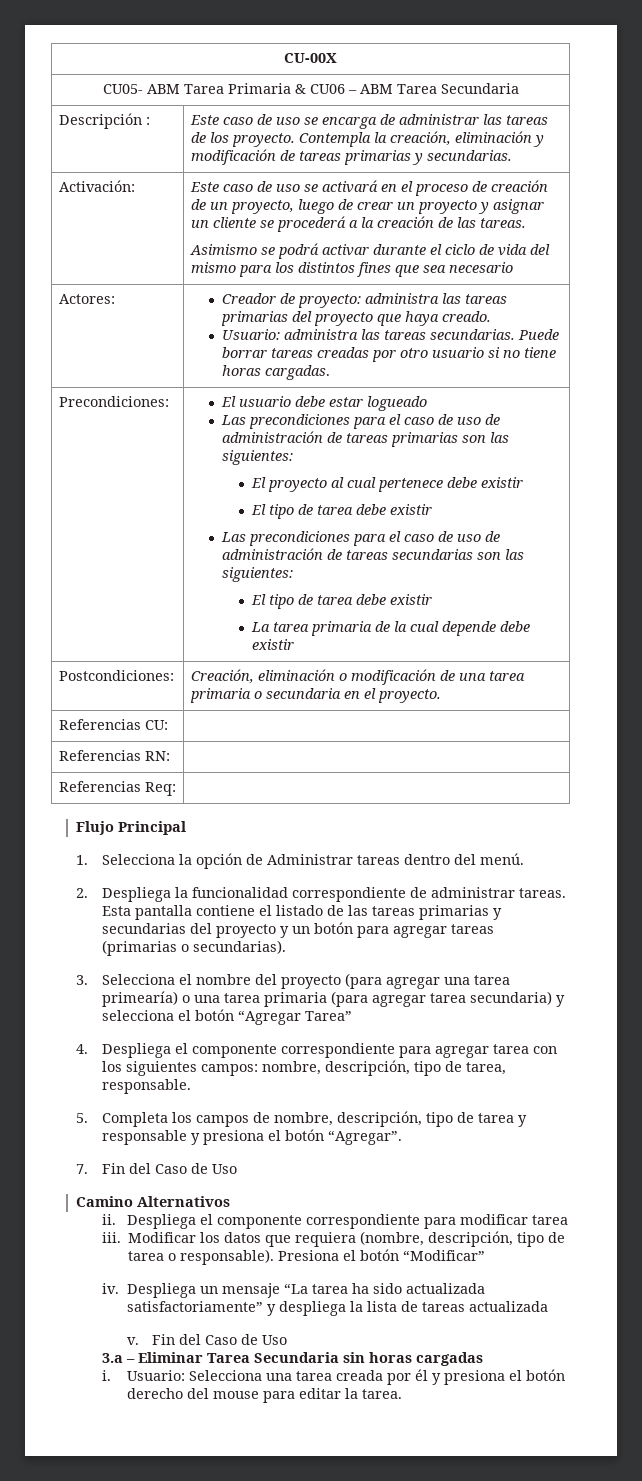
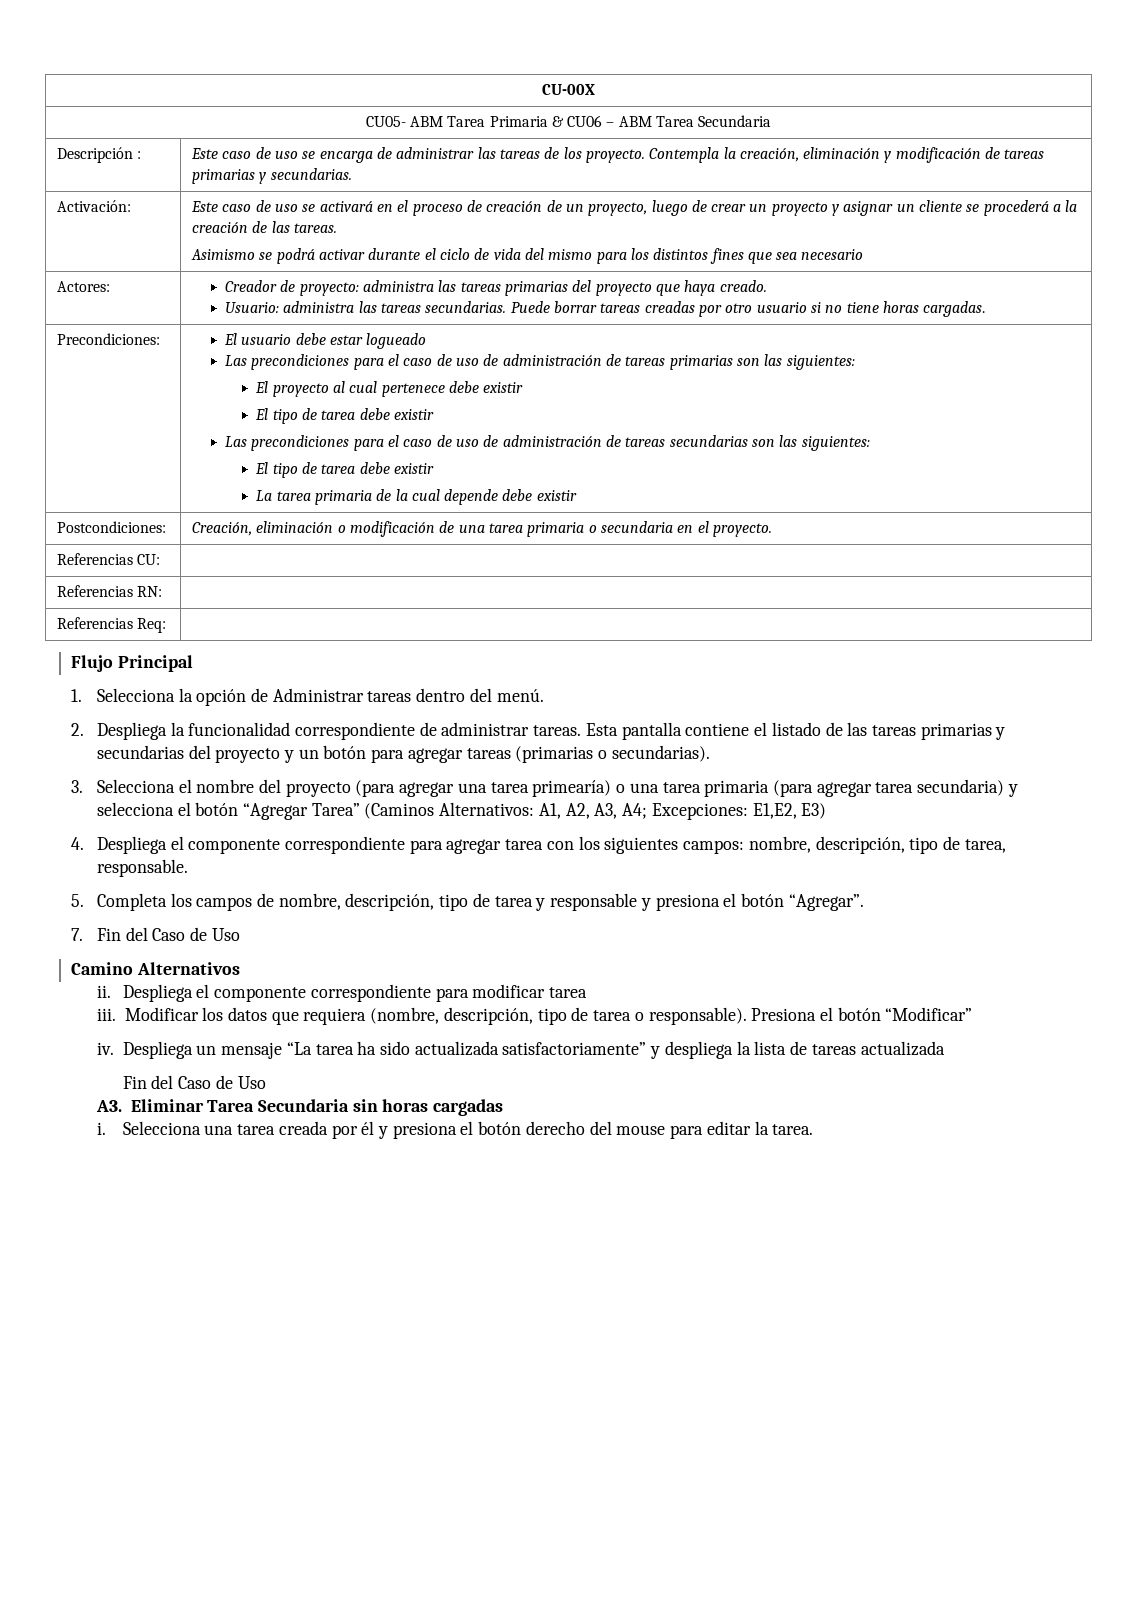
- 3. Selecciona el nombre del proyecto (para agregar una tarea primearía) o una tarea primaria (para agregar tarea secundaria) y selecciona el botón “Agregar Tarea”
+ 3. Selecciona el nombre del proyecto (para agregar una tarea primearía) o una tarea primaria (para agregar tarea secundaria) y selecciona el botón “Agregar Tarea” (Caminos Alternativos: A1, A2, A3, A4; Excepciones: E1,E2, E3)
  Despliega un mensaje “La tarea ha sido actualizada satisfactoriamente” y despliega la lista de tareas actualizada
- v. Fin del Caso de Uso
- 3.a – Eliminar Tarea Secundaria sin horas cargadas
+ Fin del Caso de Uso
+ A3. Eliminar Tarea Secundaria sin horas cargadas
- Usuario: Selecciona una tarea creada por él y presiona el botón derecho del mouse para editar la tarea.
+ Selecciona una tarea creada por él y presiona el botón derecho del mouse para editar la tarea.

